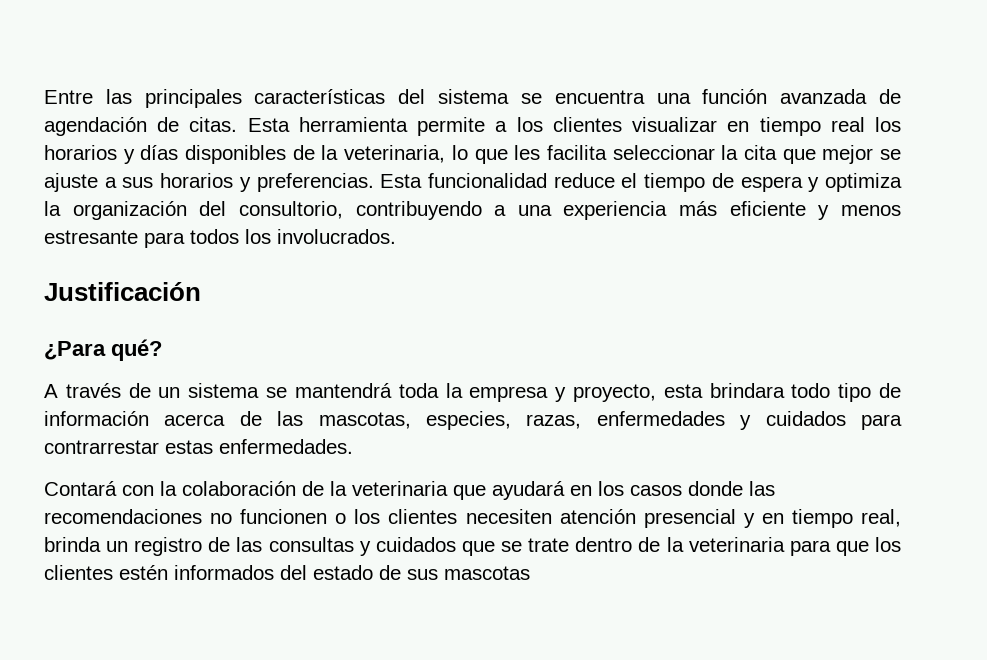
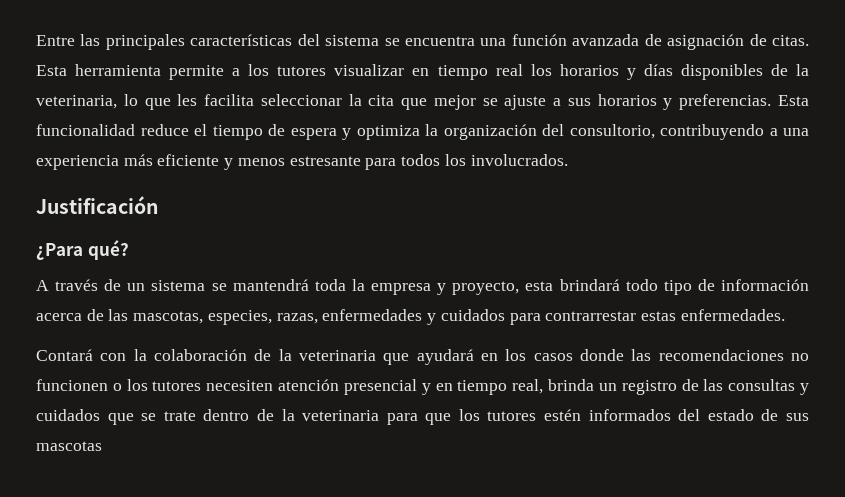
- Entre las principales características del sistema se encuentra una función avanzada de agendación de citas.
+ Entre las principales características del sistema se encuentra una función avanzada de asignación de citas.
- Esta herramienta permite a los clientes visualizar en tiempo real los horarios y días disponibles de la veterinaria, lo que les facilita seleccionar la cita que mejor se ajuste a sus horarios y preferencias.
+ Esta herramienta permite a los tutores visualizar en tiempo real los horarios y días disponibles de la veterinaria, lo que les facilita seleccionar la cita que mejor se ajuste a sus horarios y preferencias.
- A través de un sistema se mantendrá toda la empresa y proyecto, esta brindara todo tipo de información acerca de las mascotas, especies, razas, enfermedades y cuidados para contrarrestar estas enfermedades.
+ A través de un sistema se mantendrá toda la empresa y proyecto, esta brindará todo tipo de información acerca de las mascotas, especies, razas, enfermedades y cuidados para contrarrestar estas enfermedades.
- Contará con la colaboración de la veterinaria que ayudará en los casos donde las recomendaciones no funcionen o los clientes necesiten atención presencial y en tiempo real, brinda un registro de las consultas y cuidados que se trate dentro de la veterinaria para que los clientes estén informados del estado de sus mascotas
+ Contará con la colaboración de la veterinaria que ayudará en los casos donde las recomendaciones no funcionen o los tutores necesiten atención presencial y en tiempo real, brinda un registro de las consultas y cuidados que se trate dentro de la veterinaria para que los tutores estén informados del estado de sus mascotas

